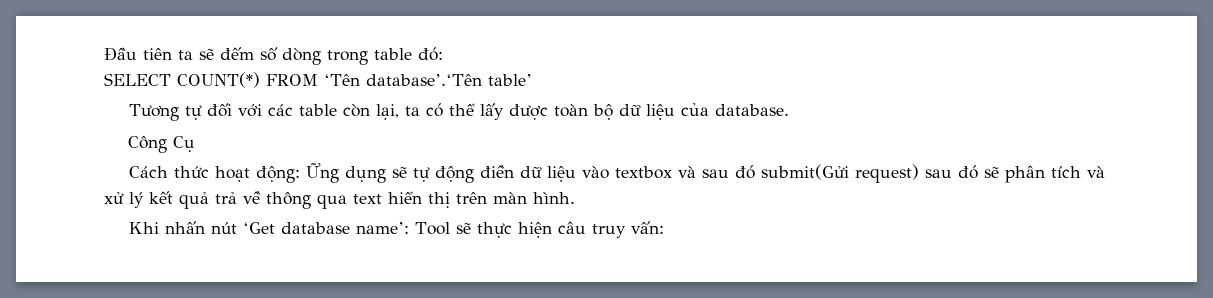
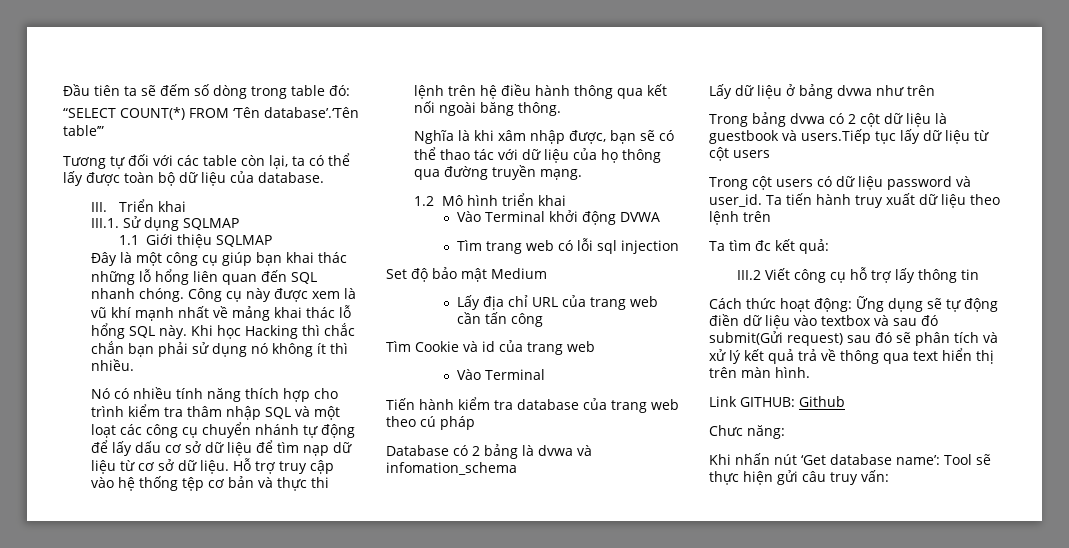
- SELECT COUNT(*) FROM ‘Tên database’.‘Tên table’
+ “SELECT COUNT(*) FROM ‘Tên database’.‘Tên table’”
- Công Cụ
+ III. Triển khai
+ III.1. Sử dụng SQLMAP
+ 1.1 Giới thiệu SQLMAP
+ Đây là một công cụ giúp bạn khai thác những lỗ hổng liên quan đến SQL nhanh chóng. Công cụ này được xem là vũ khí mạnh nhất về mảng khai thác lỗ hổng SQL này. Khi học Hacking thì chắc chắn bạn phải sử dụng nó không ít thì nhiều.
+ Nó có nhiều tính năng thích hợp cho trình kiểm tra thâm nhập SQL và một loạt các công cụ chuyển nhánh tự động để lấy dấu cơ sở dữ liệu để tìm nạp dữ liệu từ cơ sở dữ liệu. Hỗ trợ truy cập vào hệ thống tệp cơ bản và thực thi lệnh trên hệ điều hành thông qua kết nối ngoài băng thông.
+ Nghĩa là khi xâm nhập được, bạn sẽ có thể thao tác với dữ liệu của họ thông qua đường truyền mạng.
+ 1.2 Mô hình triển khai
+ Vào Terminal khởi động DVWA
+ Tìm trang web có lỗi sql injection
+ Set độ bảo mật Medium
+ Lấy địa chỉ URL của trang web cần tấn công
+ Tìm Cookie và id của trang web
+ Vào Terminal
+ Tiến hành kiểm tra database của trang web theo cú pháp
+ Database có 2 bảng là dvwa và infomation_schema
+ Lấy dữ liệu ở bảng dvwa như trên
+ Trong bảng dvwa có 2 cột dữ liệu là guestbook và users.Tiếp tục lấy dữ liệu từ cột users
+ Trong cột users có dữ liệu password và user_id. Ta tiến hành truy xuất dữ liệu theo lệnh trên
+ Ta tìm đc kết quả:
+ III.2 Viết công cụ hỗ trợ lấy thông tin
+ Link GITHUB: Github
+ Chưc năng:
- Khi nhấn nút ‘Get database name’: Tool sẽ thực hiện câu truy vấn:
+ Khi nhấn nút ‘Get database name’: Tool sẽ thực hiện gửi câu truy vấn:

